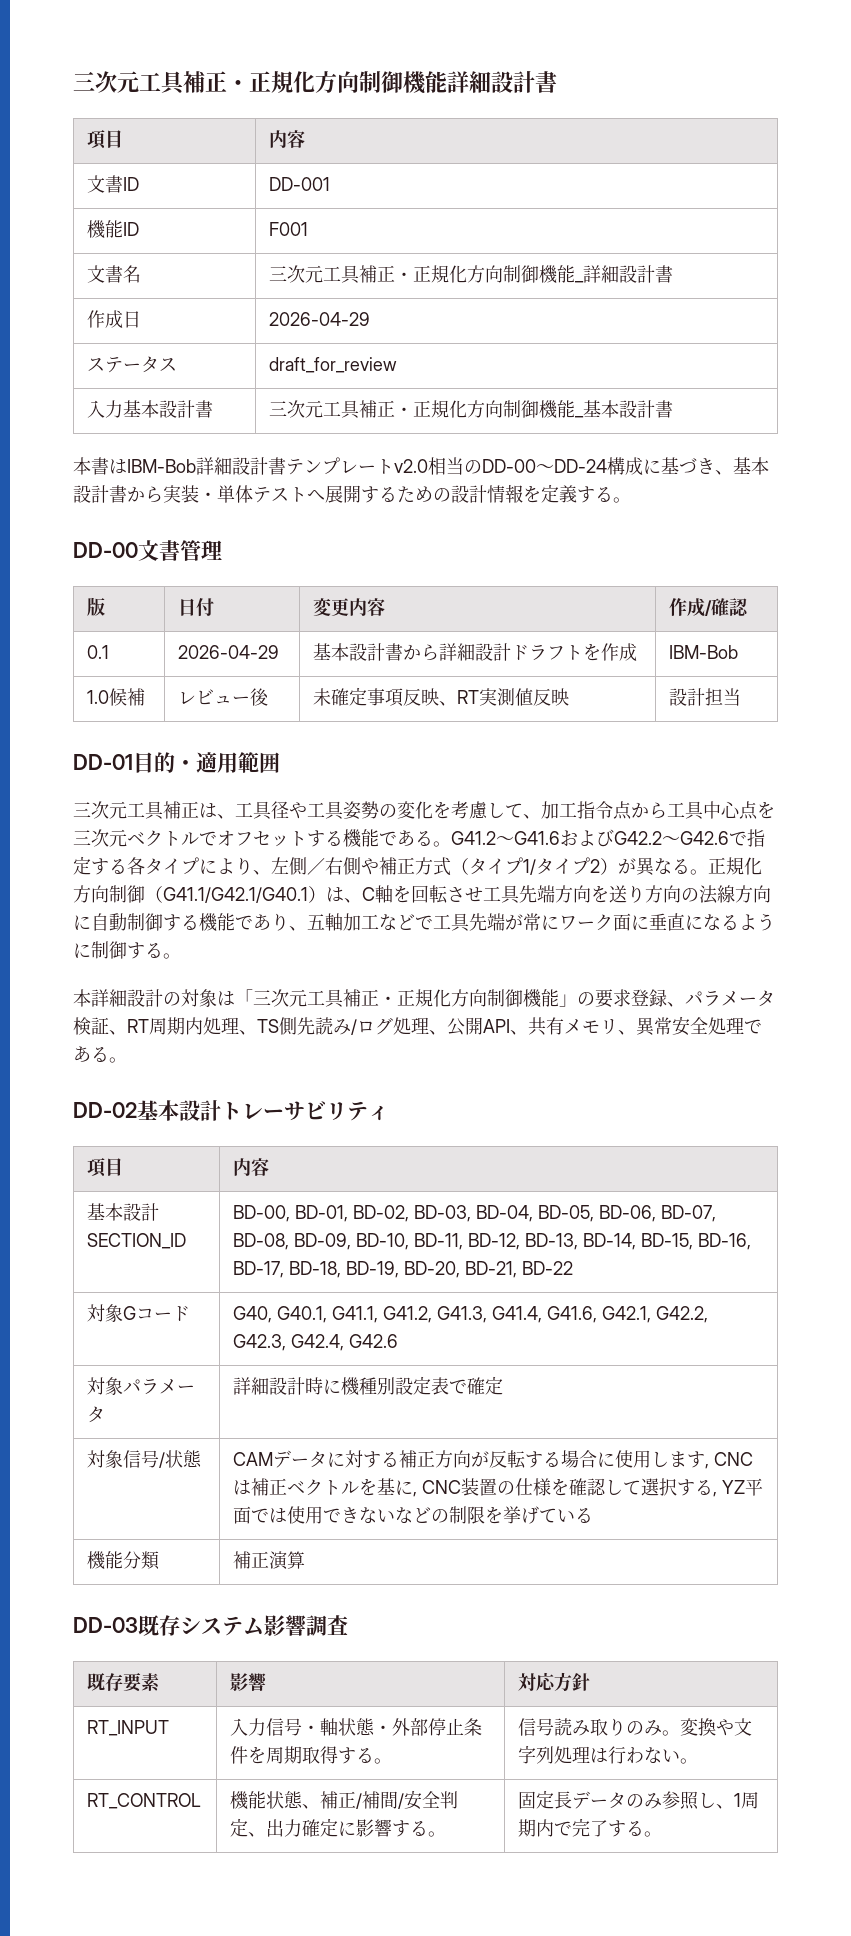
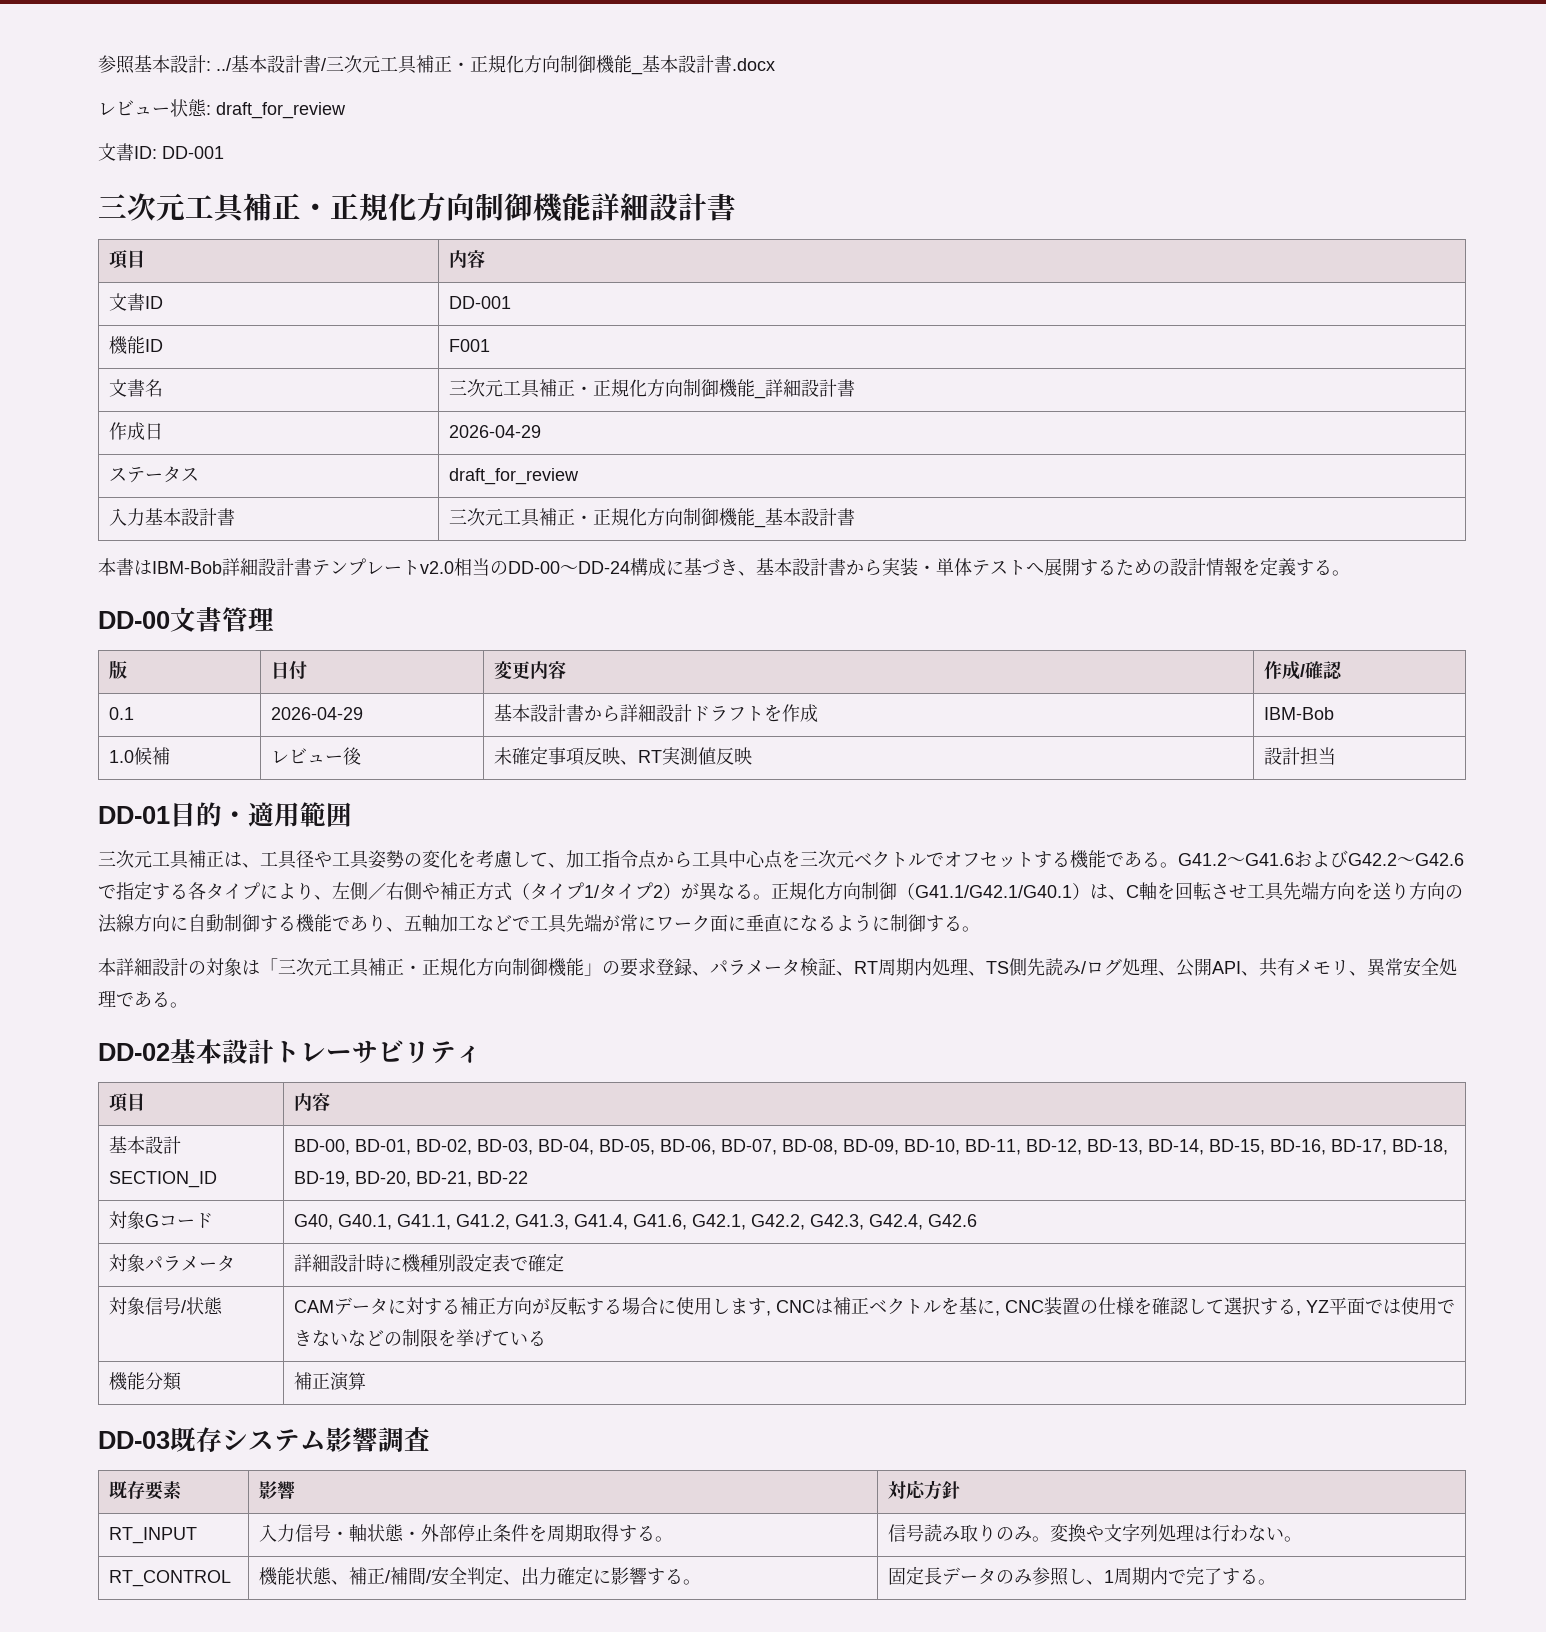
+ 参照基本設計: ../基本設計書/三次元工具補正・正規化方向制御機能_基本設計書.docx
+ レビュー状態: draft_for_review
+ 文書ID: DD-001

